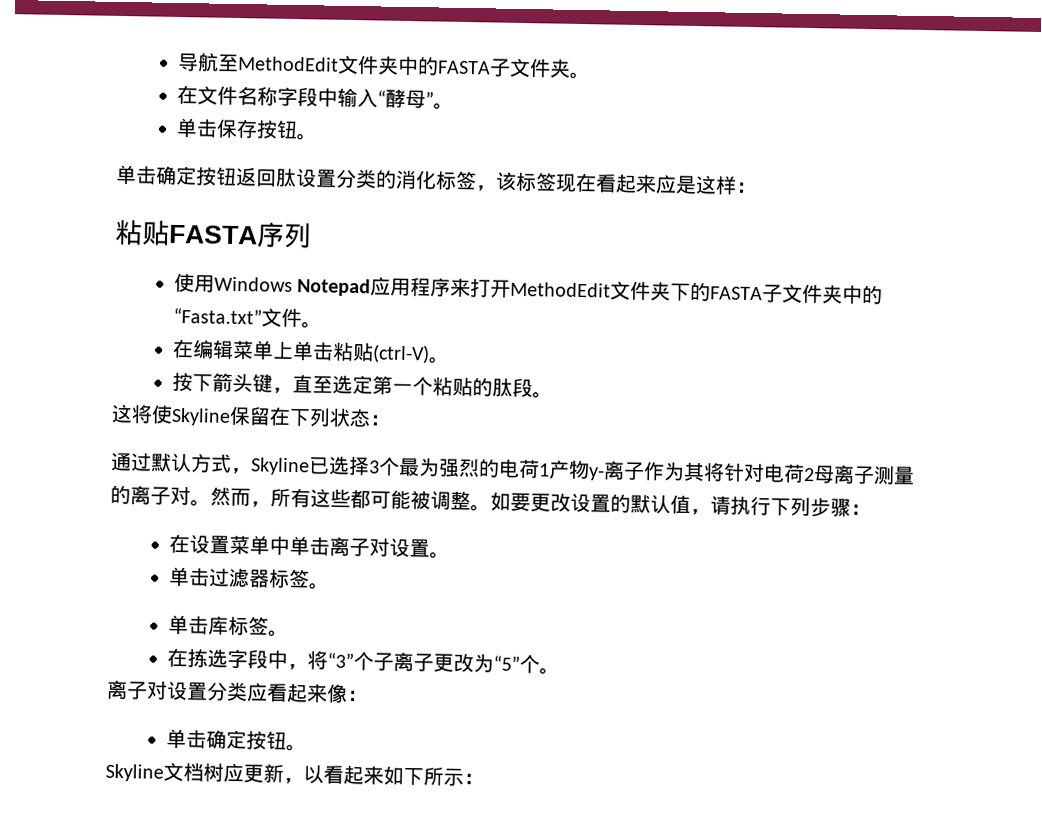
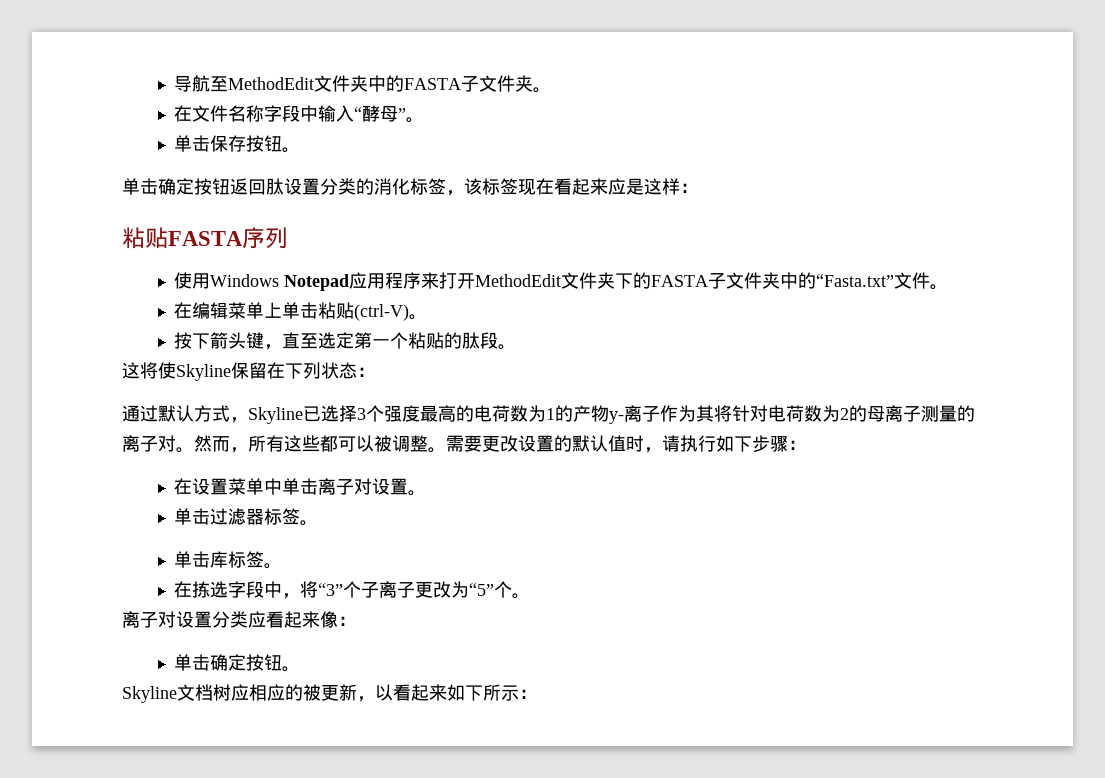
- 通过默认方式，Skyline已选择3个最为强烈的电荷1产物y-离子作为其将针对电荷2母离子测量的离子对。
+ 通过默认方式，Skyline已选择3个强度最高的电荷数为1的产物y-离子作为其将针对电荷数为2的母离子测量的离子对。
- 然而，所有这些都可能被调整。
+ 然而，所有这些都可以被调整。
- 如要更改设置的默认值，请执行下列步骤：
+ 需要更改设置的默认值时，请执行如下步骤：
- Skyline文档树应更新，以看起来如下所示：
+ Skyline文档树应相应的被更新，以看起来如下所示：

